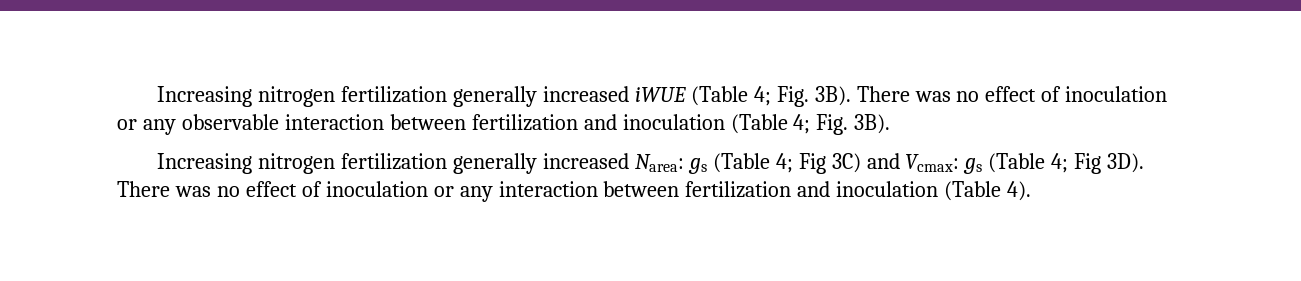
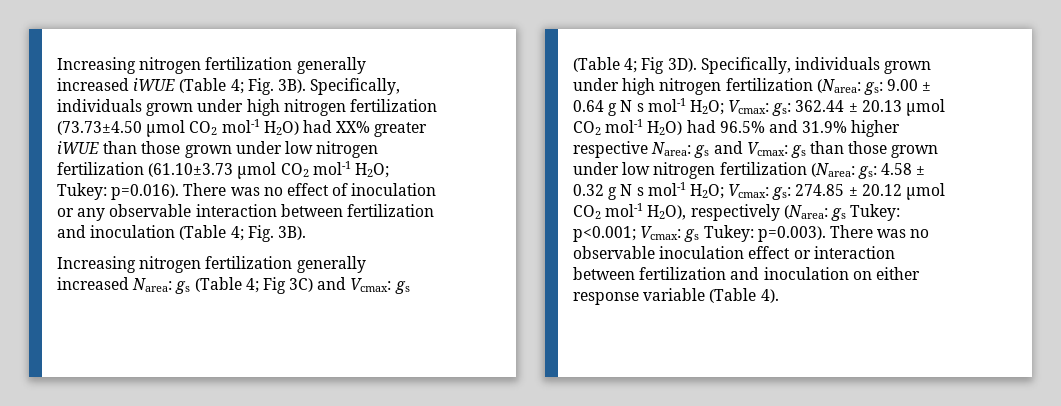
- There was no effect of inoculation or any observable interaction between fertilization and inoculation (Table 4; Fig. 3B).
+ Specifically, individuals grown under high nitrogen fertilization (73.73±4.50 μmol CO2 mol-1 H2O) had XX% greater iWUE than those grown under low nitrogen fertilization (61.10±3.73 μmol CO2 mol-1 H2O; Tukey: p=0.016). There was no effect of inoculation or any observable interaction between fertilization and inoculation (Table 4; Fig. 3B).
- There was no effect of inoculation or any interaction between fertilization and inoculation (Table 4).
+ Specifically, individuals grown under high nitrogen fertilization (Narea: gs: 9.00 ± 0.64 g N s mol-1 H2O; Vcmax: gs: 362.44 ± 20.13 μmol CO2 mol-1 H2O) had 96.5% and 31.9% higher respective Narea: gs and Vcmax: gs than those grown under low nitrogen fertilization (Narea: gs: 4.58 ± 0.32 g N s mol-1 H2O; Vcmax: gs: 274.85 ± 20.12 μmol CO2 mol-1 H2O), respectively (Narea: gs Tukey: p<0.001; Vcmax: gs Tukey: p=0.003). There was no observable inoculation effect or interaction between fertilization and inoculation on either response variable (Table 4).

